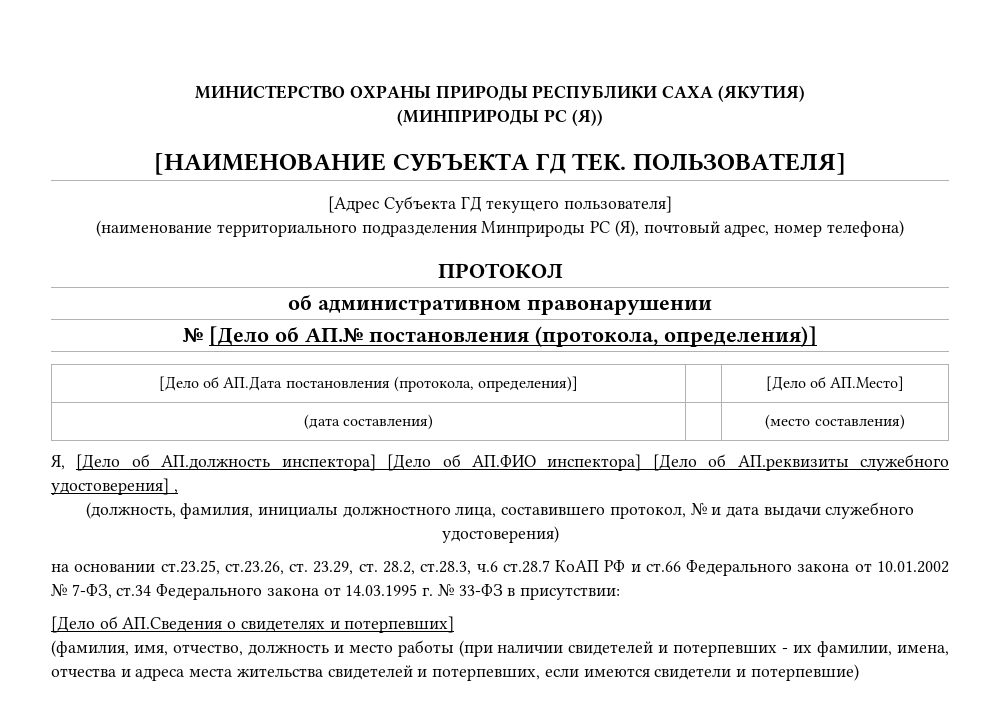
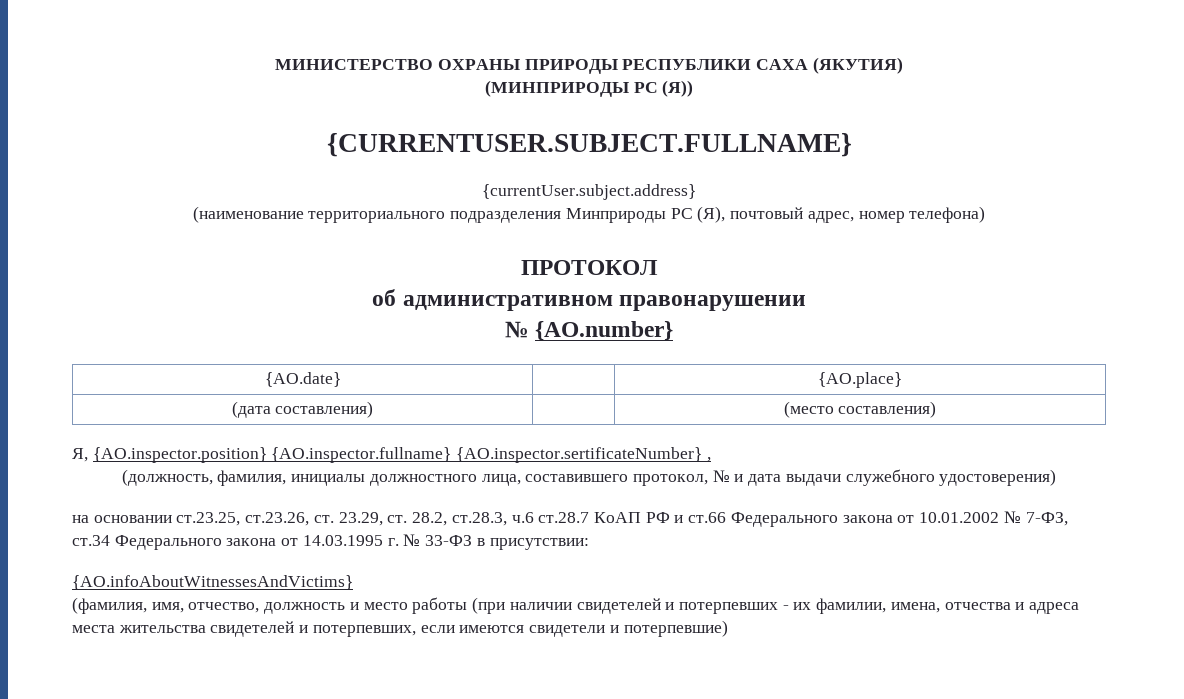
- [НАИМЕНОВАНИЕ СУБЪЕКТА ГД ТЕК. ПОЛЬЗОВАТЕЛЯ]
- [Адрес Субъекта ГД текущего пользователя]
+ {CURRENTUSER.SUBJECT.FULLNAME}
+ {currentUser.subject.address}
- № [Дело об АП.№ постановления (протокола, определения)]
- [Дело об АП.Дата постановления (протокола, определения)] | | [Дело об АП.Место]
+ № {AO.number}
+ {AO.date} | | {AO.place}
- Я, [Дело об АП.должность инспектора] [Дело об АП.ФИО инспектора] [Дело об АП.реквизиты служебного удостоверения] ,
+ Я, {AO.inspector.position} {AO.inspector.fullname} {AO.inspector.sertificateNumber} ,
- [Дело об АП.Сведения о свидетелях и потерпевших]
+ {AO.infoAboutWitnessesAndVictims}

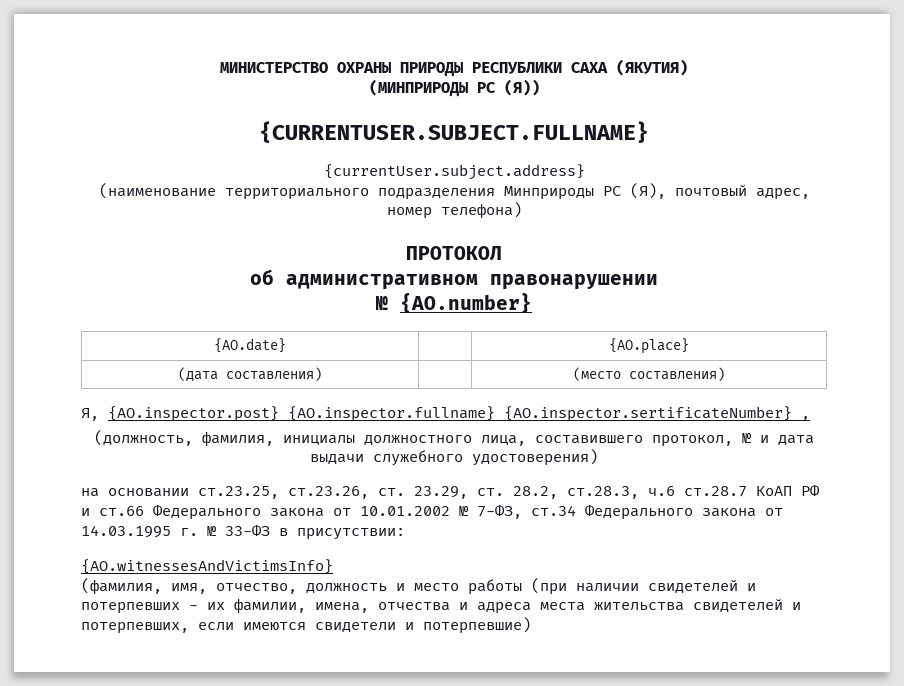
- Я, {AO.inspector.position} {AO.inspector.fullname} {AO.inspector.sertificateNumber} ,
+ Я, {AO.inspector.post} {AO.inspector.fullname} {AO.inspector.sertificateNumber} ,
- {AO.infoAboutWitnessesAndVictims}
+ {AO.witnessesAndVictimsInfo}

